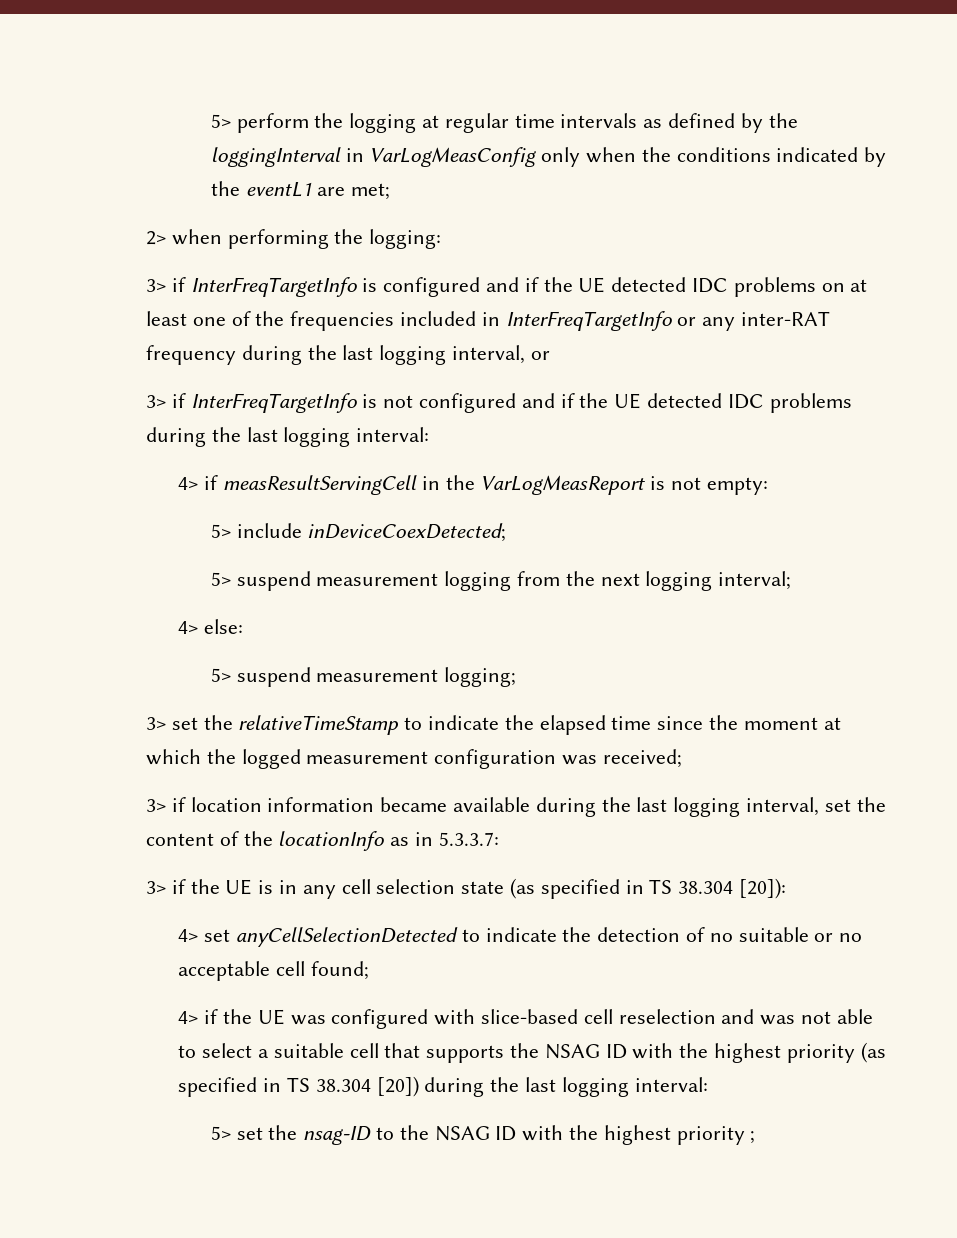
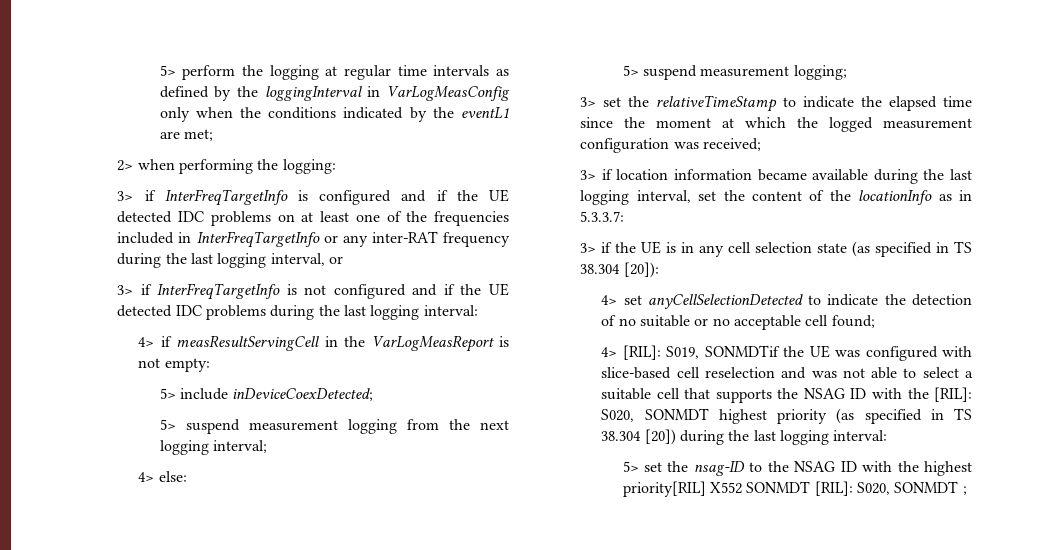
- 4> if the UE was configured with slice-based cell reselection and was not able to select a suitable cell that supports the NSAG ID with the highest priority (as specified in TS 38.304 [20]) during the last logging interval:
+ 4> [RIL]: S019, SONMDTif the UE was configured with slice-based cell reselection and was not able to select a suitable cell that supports the NSAG ID with the [RIL]: S020, SONMDT highest priority (as specified in TS 38.304 [20]) during the last logging interval:
- 5> set the nsag-ID to the NSAG ID with the highest priority ;
+ 5> set the nsag-ID to the NSAG ID with the highest priority[RIL] X552 SONMDT [RIL]: S020, SONMDT ;

